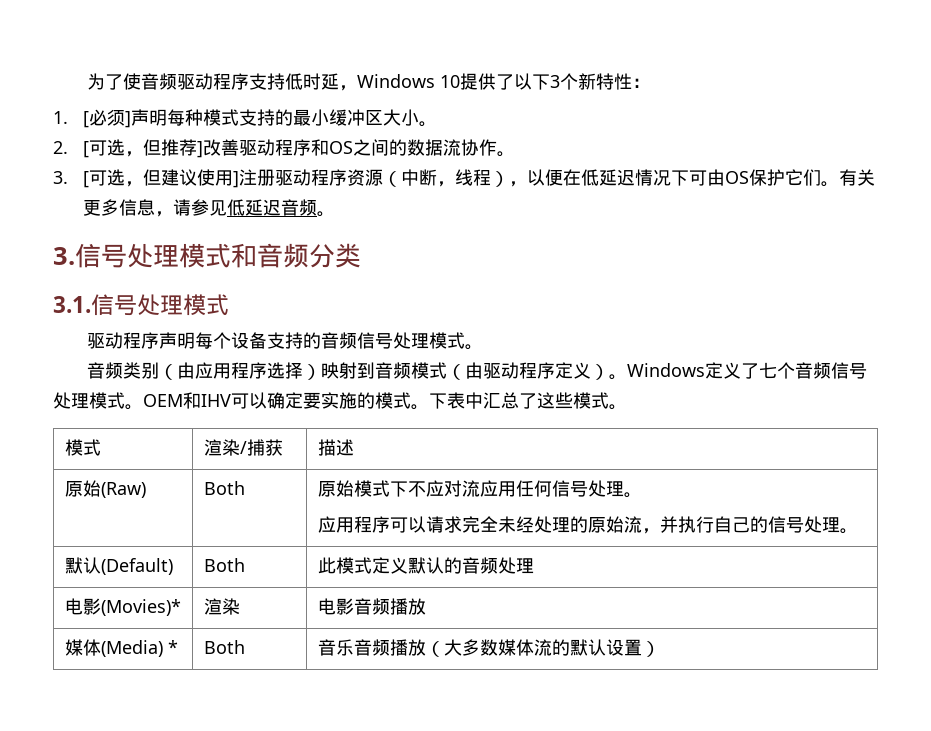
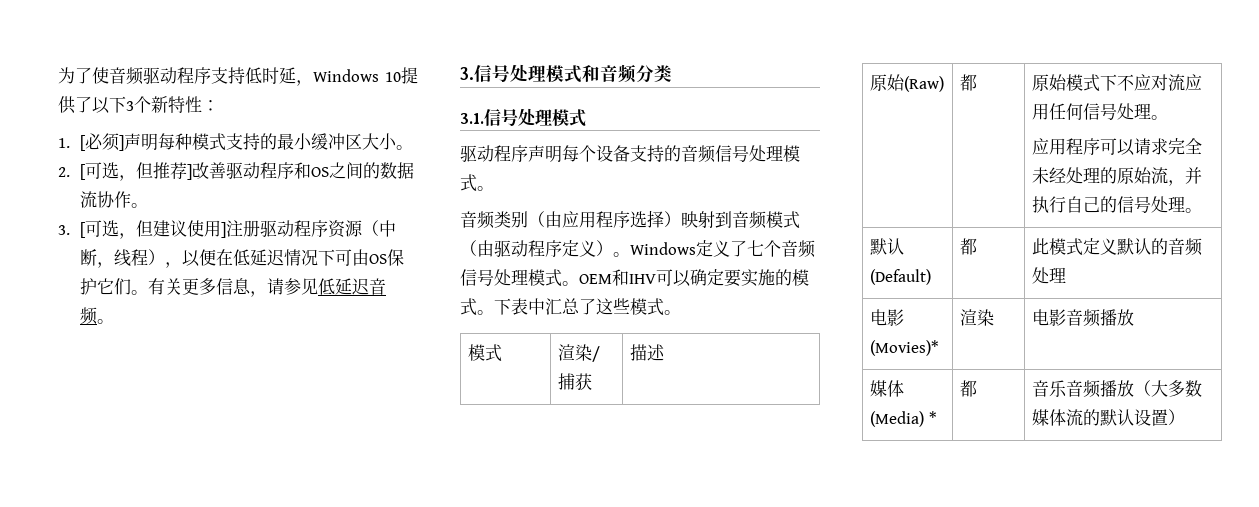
- 原始(Raw) | Both | 原始模式下不应对流应用任何信号处理。
+ 原始(Raw) | 都 | 原始模式下不应对流应用任何信号处理。
- 默认(Default) | Both | 此模式定义默认的音频处理
+ 默认(Default) | 都 | 此模式定义默认的音频处理
- 媒体(Media) * | Both | 音乐音频播放（大多数媒体流的默认设置）
+ 媒体(Media) * | 都 | 音乐音频播放（大多数媒体流的默认设置）

